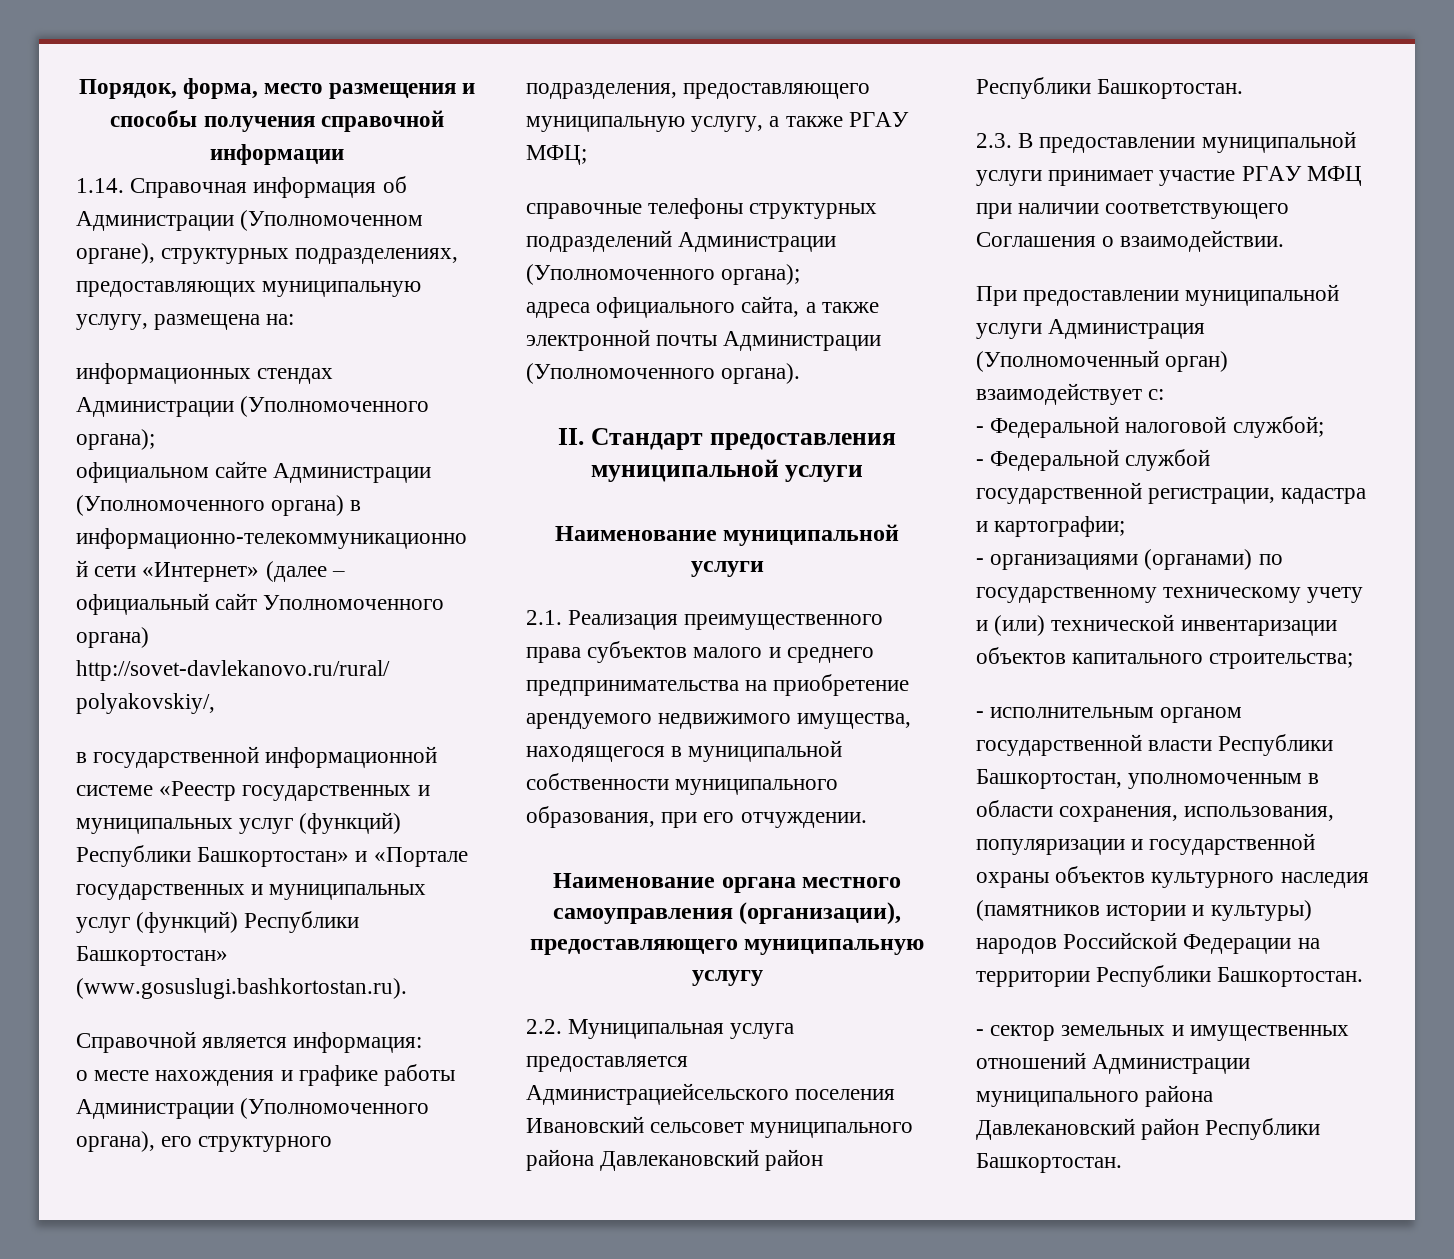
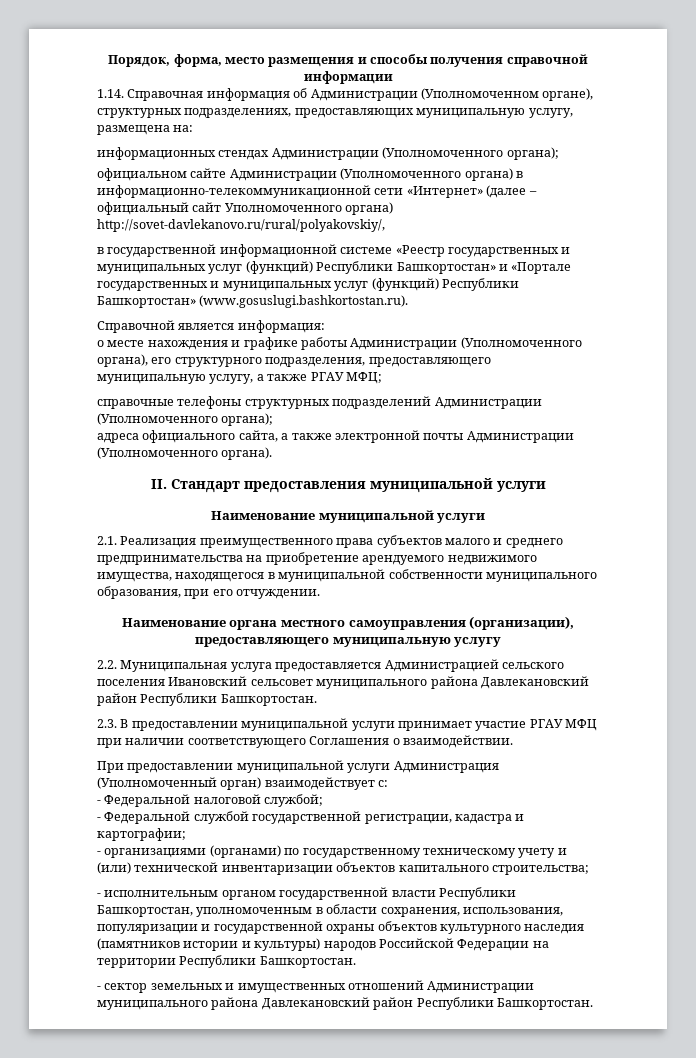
- 2.2. Муниципальная услуга предоставляется Администрациейсельского поселения Ивановский сельсовет муниципального района Давлекановский район Республики Башкортостан.
+ 2.2. Муниципальная услуга предоставляется Администрацией сельского поселения Ивановский сельсовет муниципального района Давлекановский район Республики Башкортостан.

